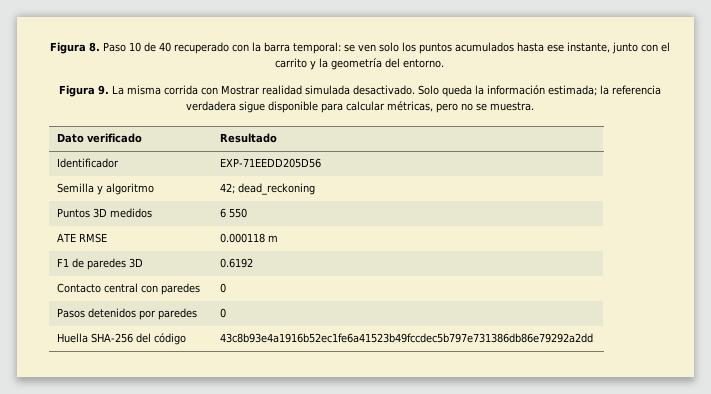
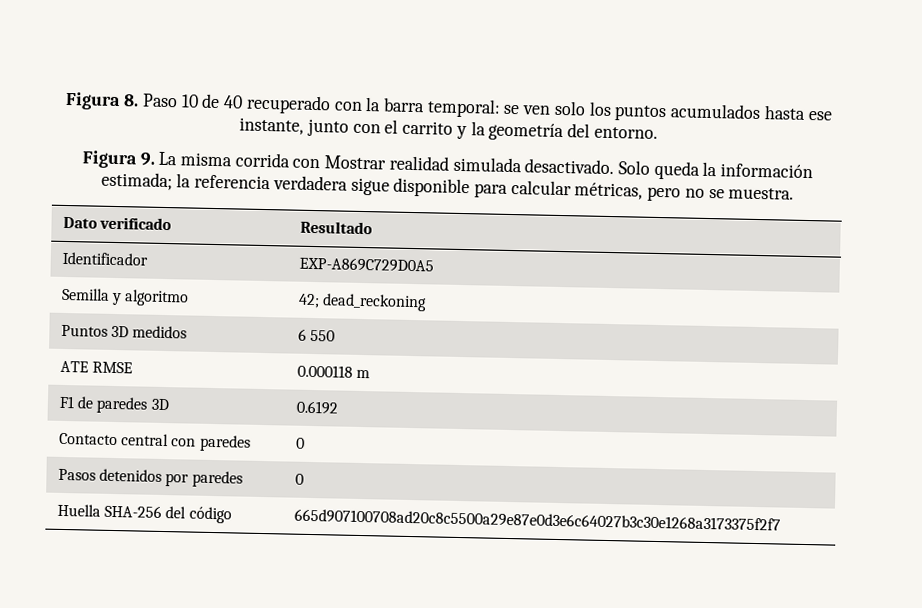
- Identificador | EXP-71EEDD205D56
+ Identificador | EXP-A869C729D0A5
- Huella SHA-256 del código | 43c8b93e4a1916b52ec1fe6a41523b49fccdec5b797e731386db86e79292a2dd
+ Huella SHA-256 del código | 665d907100708ad20c8c5500a29e87e0d3e6c64027b3c30e1268a3173375f2f7

